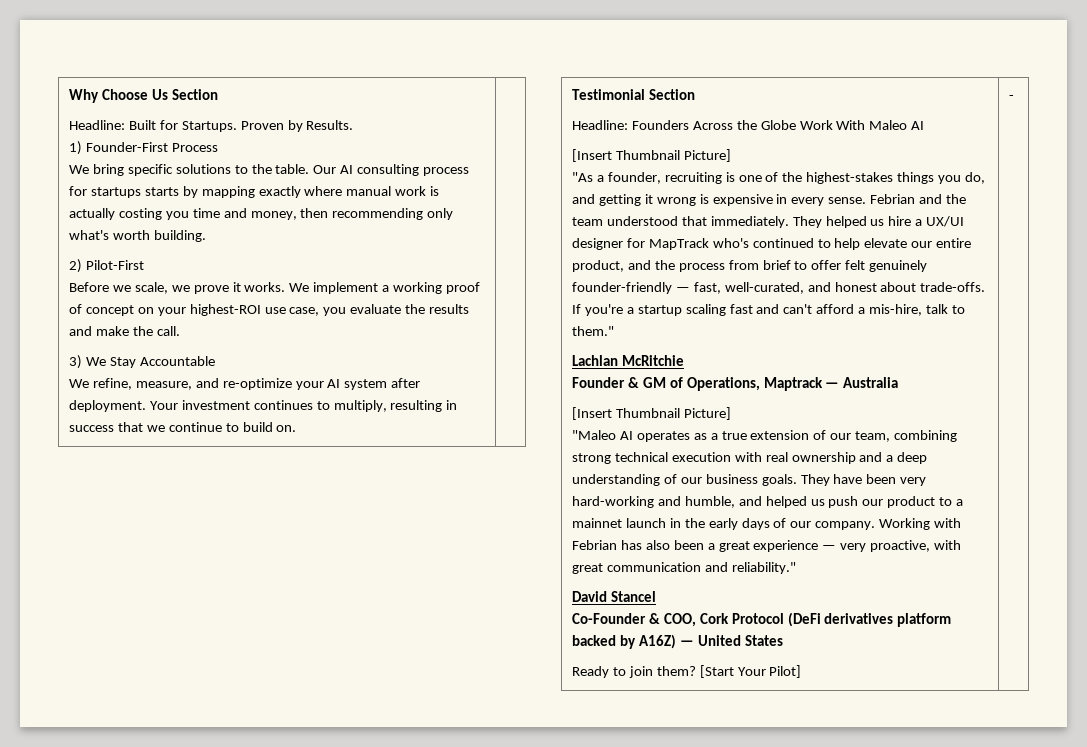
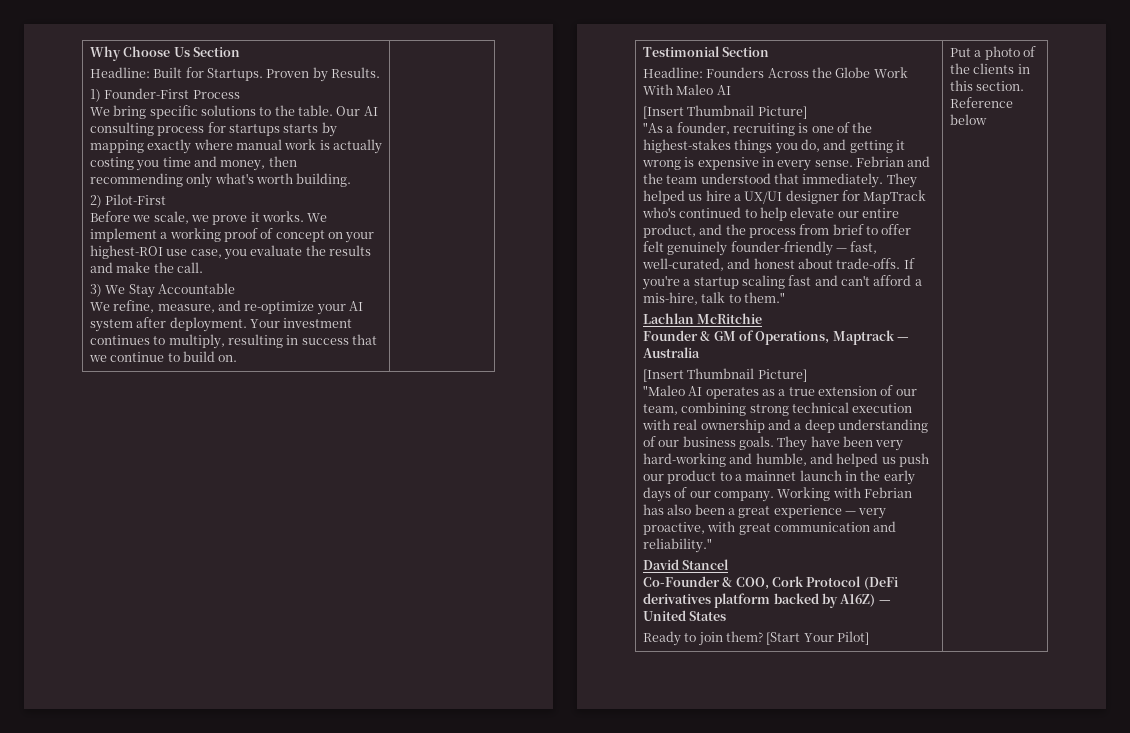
- -
+ Put a photo of the clients in this section. Reference below

